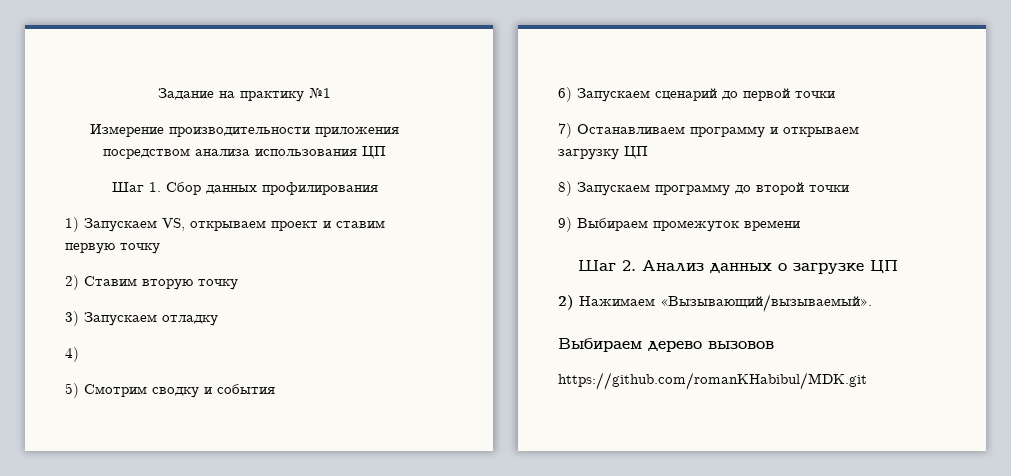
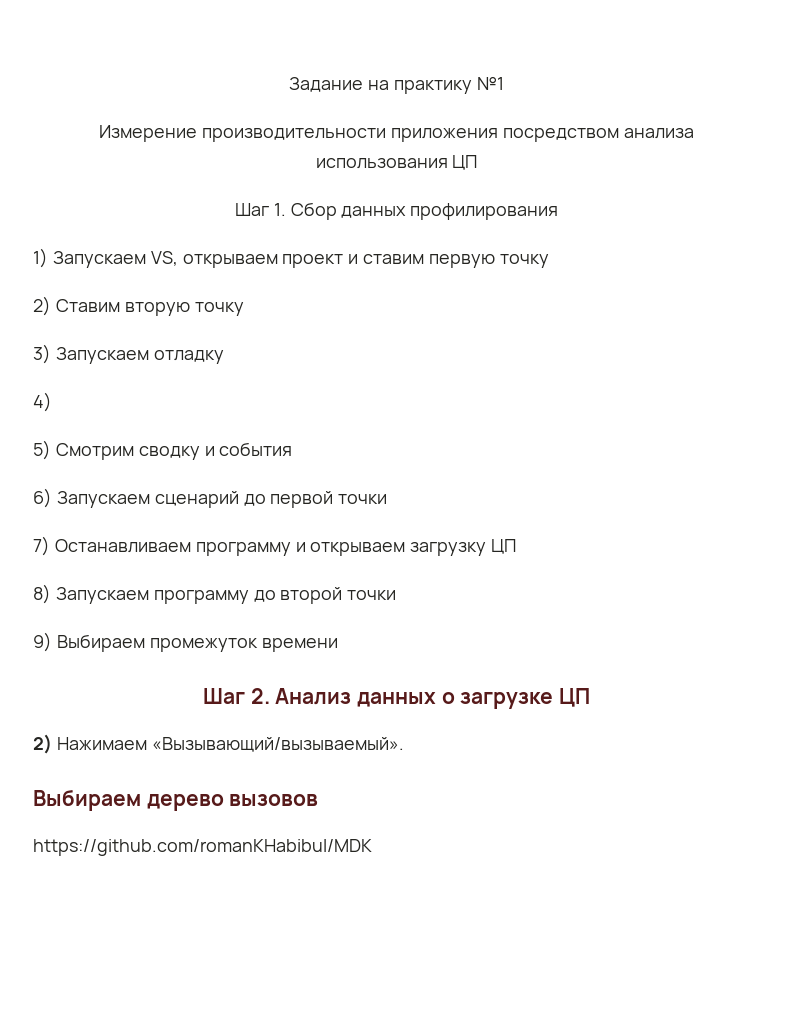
- https://github.com/romanKHabibul/MDK.git
+ https://github.com/romanKHabibul/MDK

